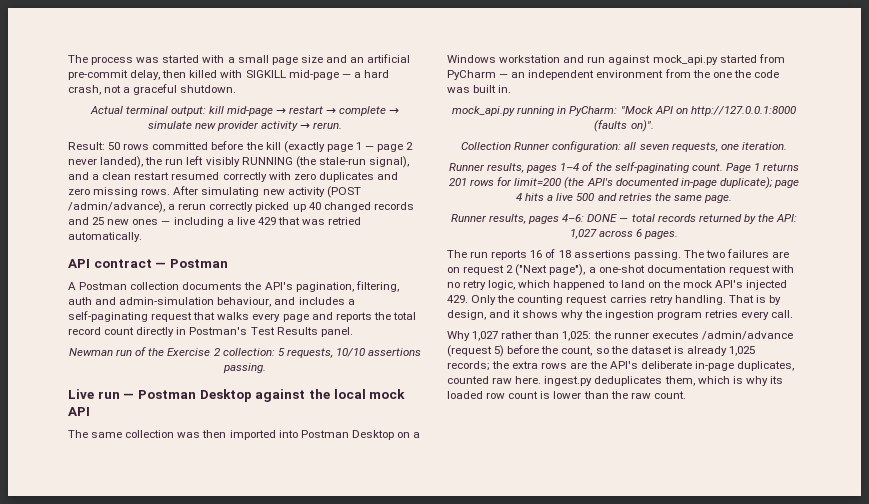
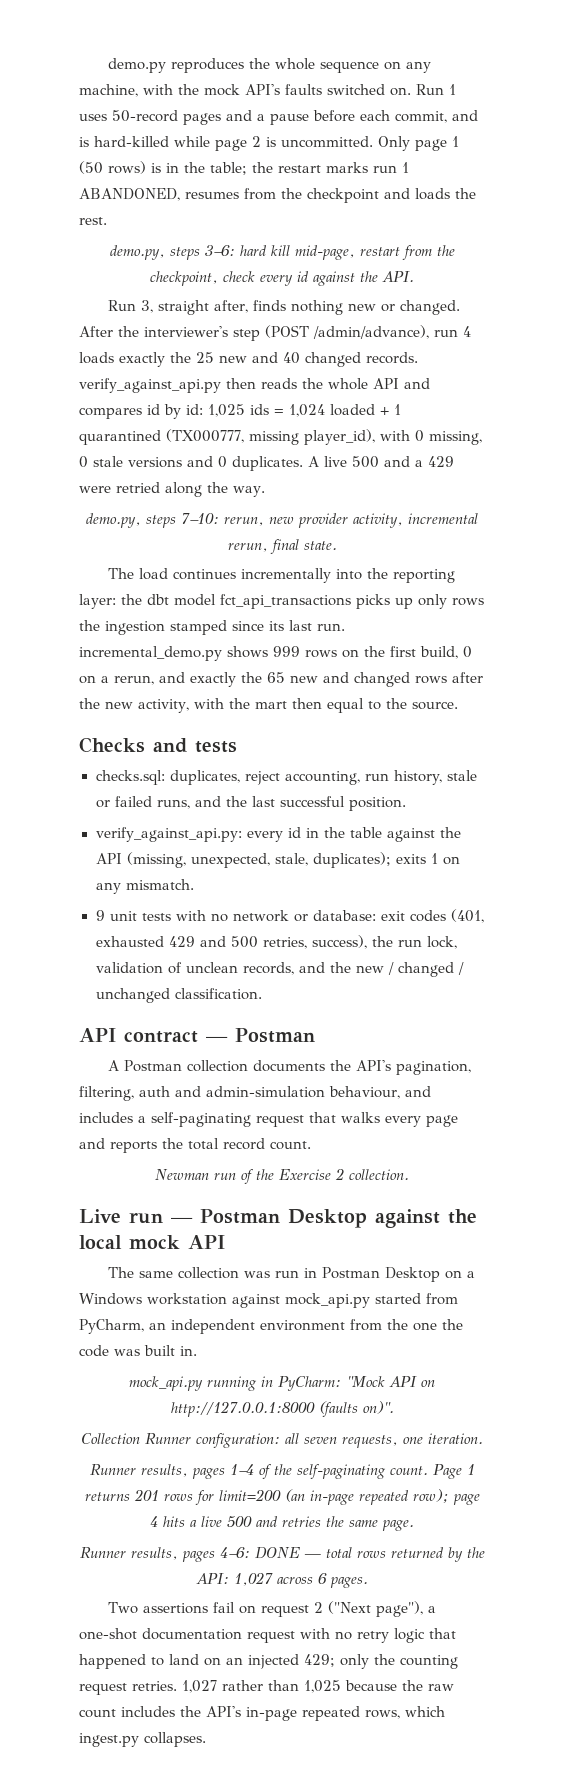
- The process was started with a small page size and an artificial pre-commit delay, then killed with SIGKILL mid-page — a hard crash, not a graceful shutdown.
- Actual terminal output: kill mid-page → restart → complete → simulate new provider activity → rerun.
- Result: 50 rows committed before the kill (exactly page 1 — page 2 never landed), the run left visibly RUNNING (the stale-run signal), and a clean restart resumed correctly with zero duplicates and zero missing rows. After simulating new activity (POST /admin/advance), a rerun correctly picked up 40 changed records and 25 new ones — including a live 429 that was retried automatically.
+ demo.py reproduces the whole sequence on any machine, with the mock API's faults switched on. Run 1 uses 50-record pages and a pause before each commit, and is hard-killed while page 2 is uncommitted. Only page 1 (50 rows) is in the table; the restart marks run 1 ABANDONED, resumes from the checkpoint and loads the rest.
+ demo.py, steps 3–6: hard kill mid-page, restart from the checkpoint, check every id against the API.
+ Run 3, straight after, finds nothing new or changed. After the interviewer's step (POST /admin/advance), run 4 loads exactly the 25 new and 40 changed records. verify_against_api.py then reads the whole API and compares id by id: 1,025 ids = 1,024 loaded + 1 quarantined (TX000777, missing player_id), with 0 missing, 0 stale versions and 0 duplicates. A live 500 and a 429 were retried along the way.
+ demo.py, steps 7–10: rerun, new provider activity, incremental rerun, final state.
+ The load continues incrementally into the reporting layer: the dbt model fct_api_transactions picks up only rows the ingestion stamped since its last run. incremental_demo.py shows 999 rows on the first build, 0 on a rerun, and exactly the 65 new and changed rows after the new activity, with the mart then equal to the source.
+ Checks and tests
+ checks.sql: duplicates, reject accounting, run history, stale or failed runs, and the last successful position.
+ verify_against_api.py: every id in the table against the API (missing, unexpected, stale, duplicates); exits 1 on any mismatch.
+ 9 unit tests with no network or database: exit codes (401, exhausted 429 and 500 retries, success), the run lock, validation of unclean records, and the new / changed / unchanged classification.
- A Postman collection documents the API's pagination, filtering, auth and admin-simulation behaviour, and includes a self-paginating request that walks every page and reports the total record count directly in Postman's Test Results panel.
+ A Postman collection documents the API's pagination, filtering, auth and admin-simulation behaviour, and includes a self-paginating request that walks every page and reports the total record count.
- Newman run of the Exercise 2 collection: 5 requests, 10/10 assertions passing.
+ Newman run of the Exercise 2 collection.
- The same collection was then imported into Postman Desktop on a Windows workstation and run against mock_api.py started from PyCharm — an independent environment from the one the code was built in.
+ The same collection was run in Postman Desktop on a Windows workstation against mock_api.py started from PyCharm, an independent environment from the one the code was built in.
- Page 1 returns 201 rows for limit=200 (the API's documented in-page duplicate); page 4 hits a live 500 and retries the same page.
+ Page 1 returns 201 rows for limit=200 (an in-page repeated row); page 4 hits a live 500 and retries the same page.
- Runner results, pages 4–6: DONE — total records returned by the API: 1,027 across 6 pages.
+ Runner results, pages 4–6: DONE — total rows returned by the API: 1,027 across 6 pages.
- The run reports 16 of 18 assertions passing. The two failures are on request 2 ("Next page"), a one-shot documentation request with no retry logic, which happened to land on the mock API's injected 429. Only the counting request carries retry handling. That is by design, and it shows why the ingestion program retries every call.
- Why 1,027 rather than 1,025: the runner executes /admin/advance (request 5) before the count, so the dataset is already 1,025 records; the extra rows are the API's deliberate in-page duplicates, counted raw here. ingest.py deduplicates them, which is why its loaded row count is lower than the raw count.
+ Two assertions fail on request 2 ("Next page"), a one-shot documentation request with no retry logic that happened to land on an injected 429; only the counting request retries. 1,027 rather than 1,025 because the raw count includes the API's in-page repeated rows, which ingest.py collapses.

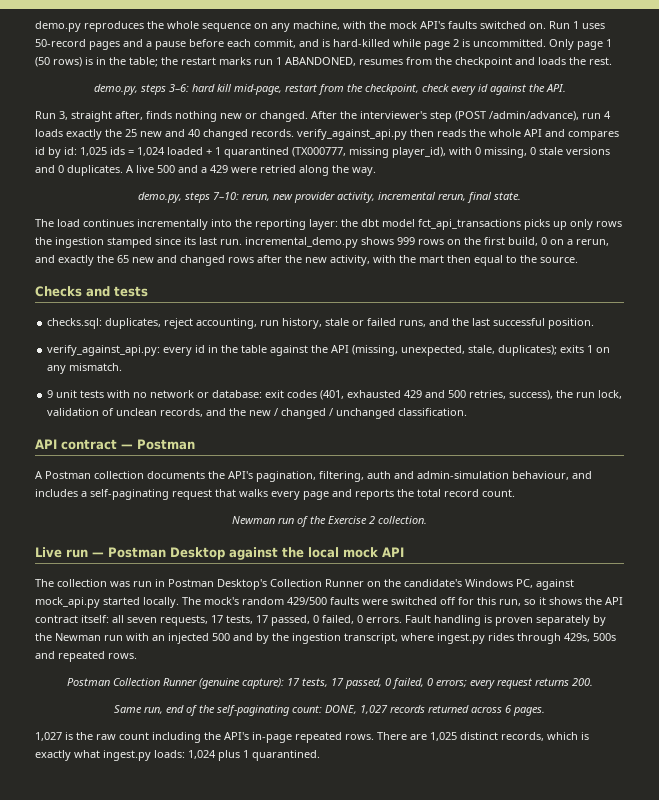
- The same collection was run in Postman Desktop on a Windows workstation against mock_api.py started from PyCharm, an independent environment from the one the code was built in.
- mock_api.py running in PyCharm: "Mock API on http://127.0.0.1:8000 (faults on)".
- Collection Runner configuration: all seven requests, one iteration.
- Runner results, pages 1–4 of the self-paginating count. Page 1 returns 201 rows for limit=200 (an in-page repeated row); page 4 hits a live 500 and retries the same page.
- Runner results, pages 4–6: DONE — total rows returned by the API: 1,027 across 6 pages.
- Two assertions fail on request 2 ("Next page"), a one-shot documentation request with no retry logic that happened to land on an injected 429; only the counting request retries. 1,027 rather than 1,025 because the raw count includes the API's in-page repeated rows, which ingest.py collapses.
+ The collection was run in Postman Desktop's Collection Runner on the candidate's Windows PC, against mock_api.py started locally. The mock's random 429/500 faults were switched off for this run, so it shows the API contract itself: all seven requests, 17 tests, 17 passed, 0 failed, 0 errors. Fault handling is proven separately by the Newman run with an injected 500 and by the ingestion transcript, where ingest.py rides through 429s, 500s and repeated rows.
+ Postman Collection Runner (genuine capture): 17 tests, 17 passed, 0 failed, 0 errors; every request returns 200.
+ Same run, end of the self-paginating count: DONE, 1,027 records returned across 6 pages.
+ 1,027 is the raw count including the API's in-page repeated rows. There are 1,025 distinct records, which is exactly what ingest.py loads: 1,024 plus 1 quarantined.

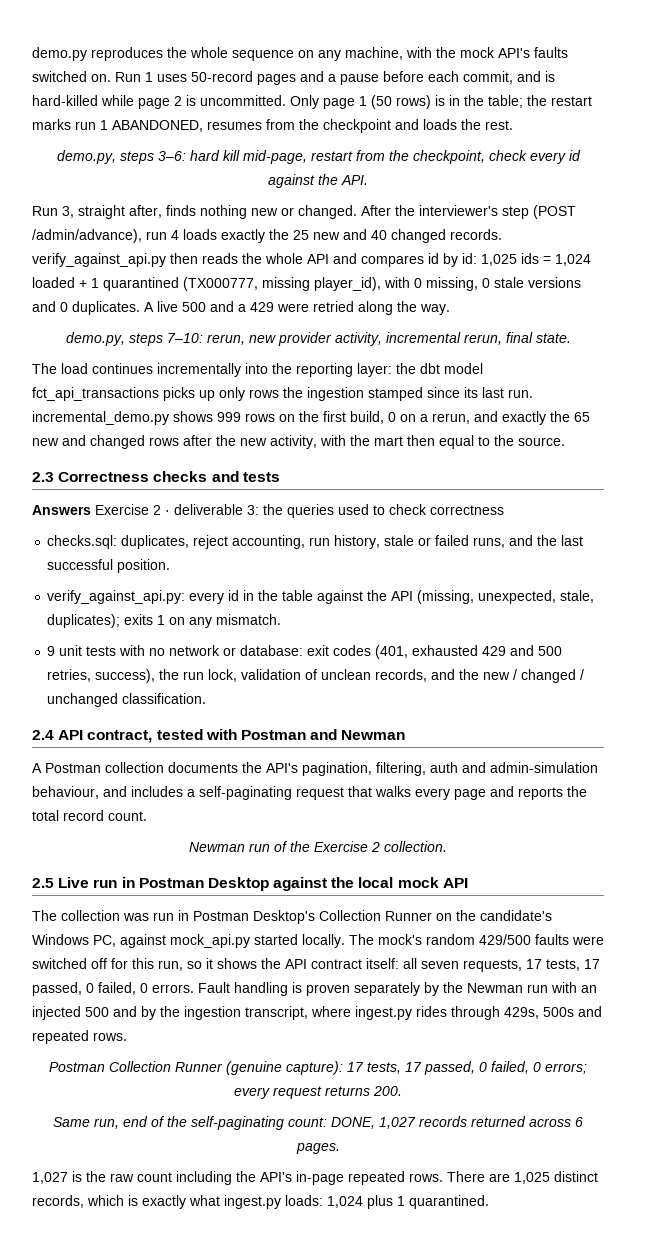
- Checks and tests
+ 2.3 Correctness checks and tests
+ Answers Exercise 2 · deliverable 3: the queries used to check correctness
- API contract — Postman
+ 2.4 API contract, tested with Postman and Newman
- Live run — Postman Desktop against the local mock API
+ 2.5 Live run in Postman Desktop against the local mock API

